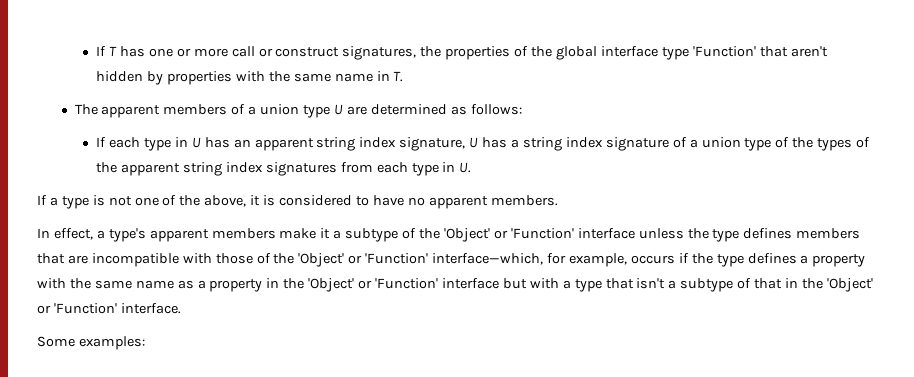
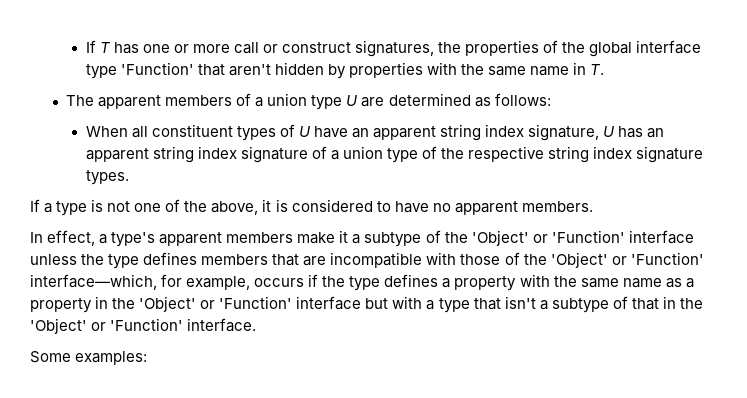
- If each type in U has an apparent string index signature, U has a string index signature of a union type of the types of the apparent string index signatures from each type in U.
+ When all constituent types of U have an apparent string index signature, U has an apparent string index signature of a union type of the respective string index signature types.

